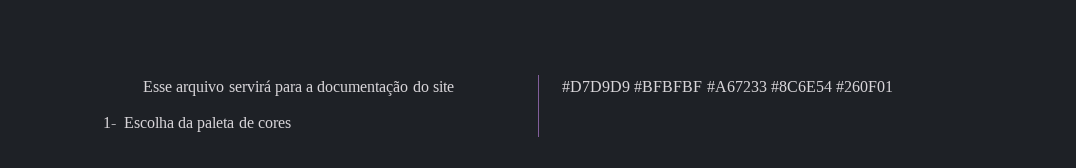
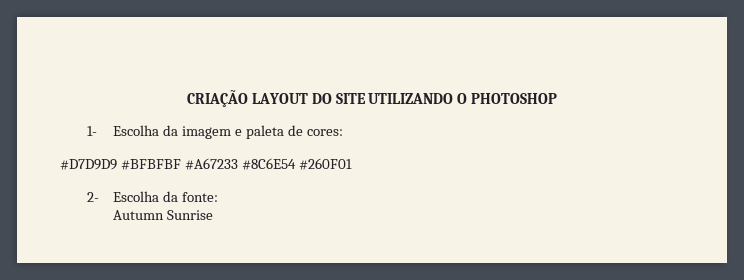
- Esse arquivo servirá para a documentação do site
+ CRIAÇÃO LAYOUT DO SITE UTILIZANDO O PHOTOSHOP
- 1- Escolha da paleta de cores
+ 1- Escolha da imagem e paleta de cores:
+ 2- Escolha da fonte:
+ Autumn Sunrise

